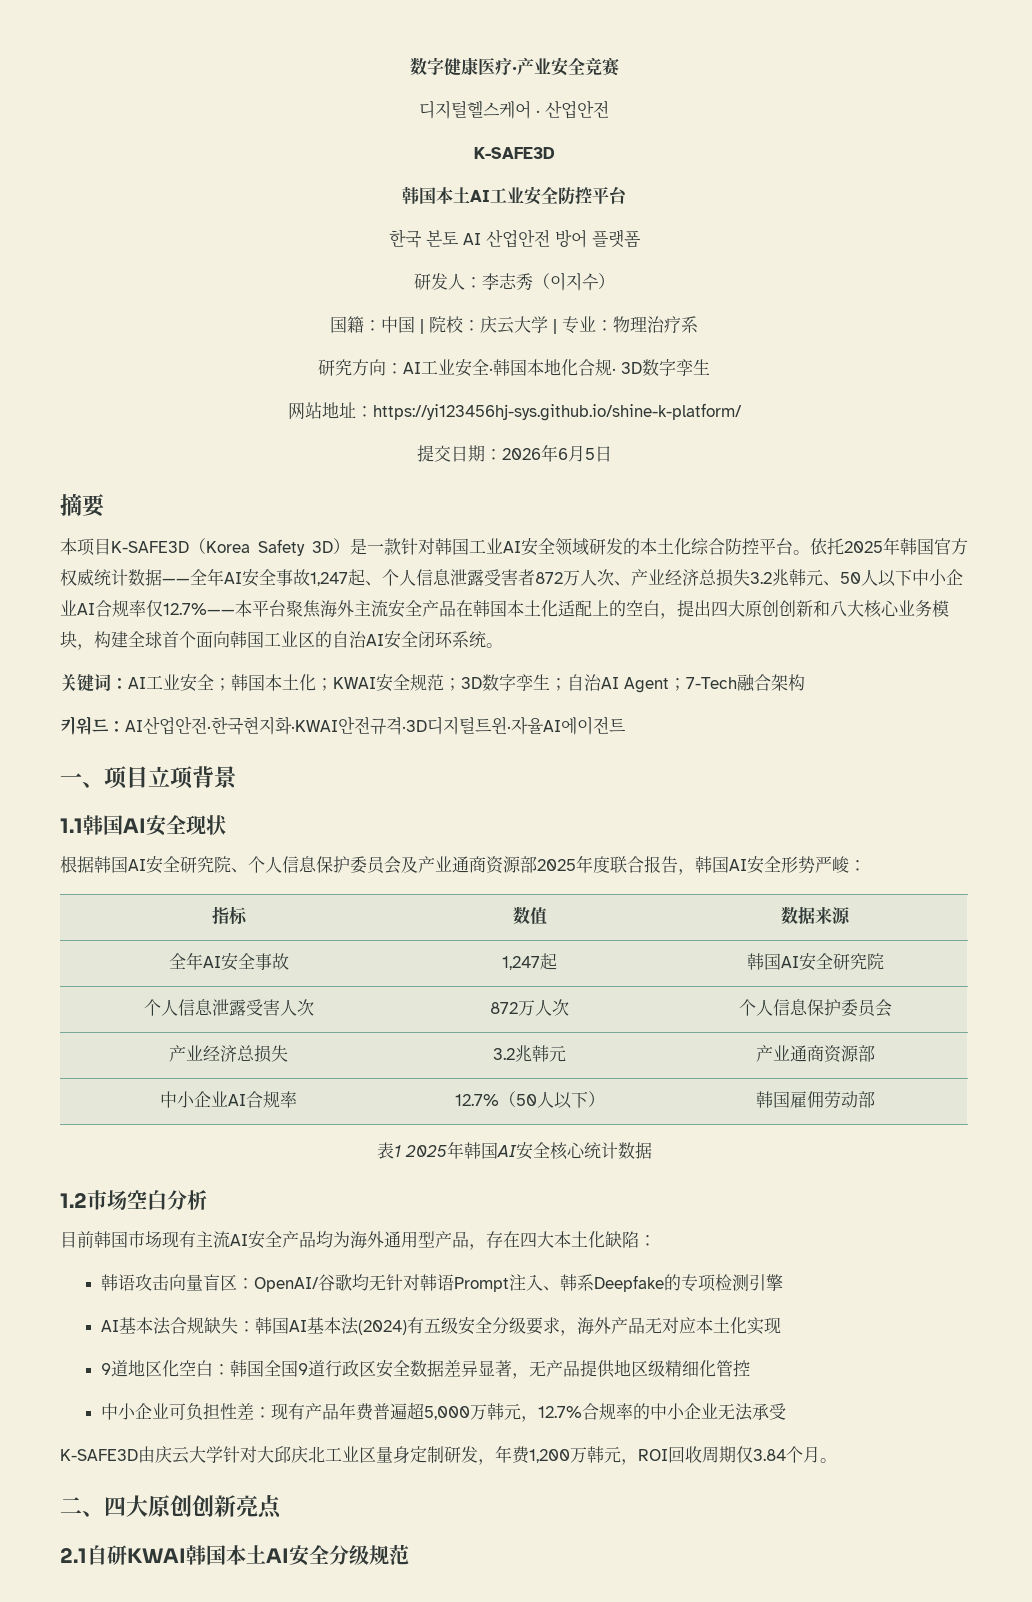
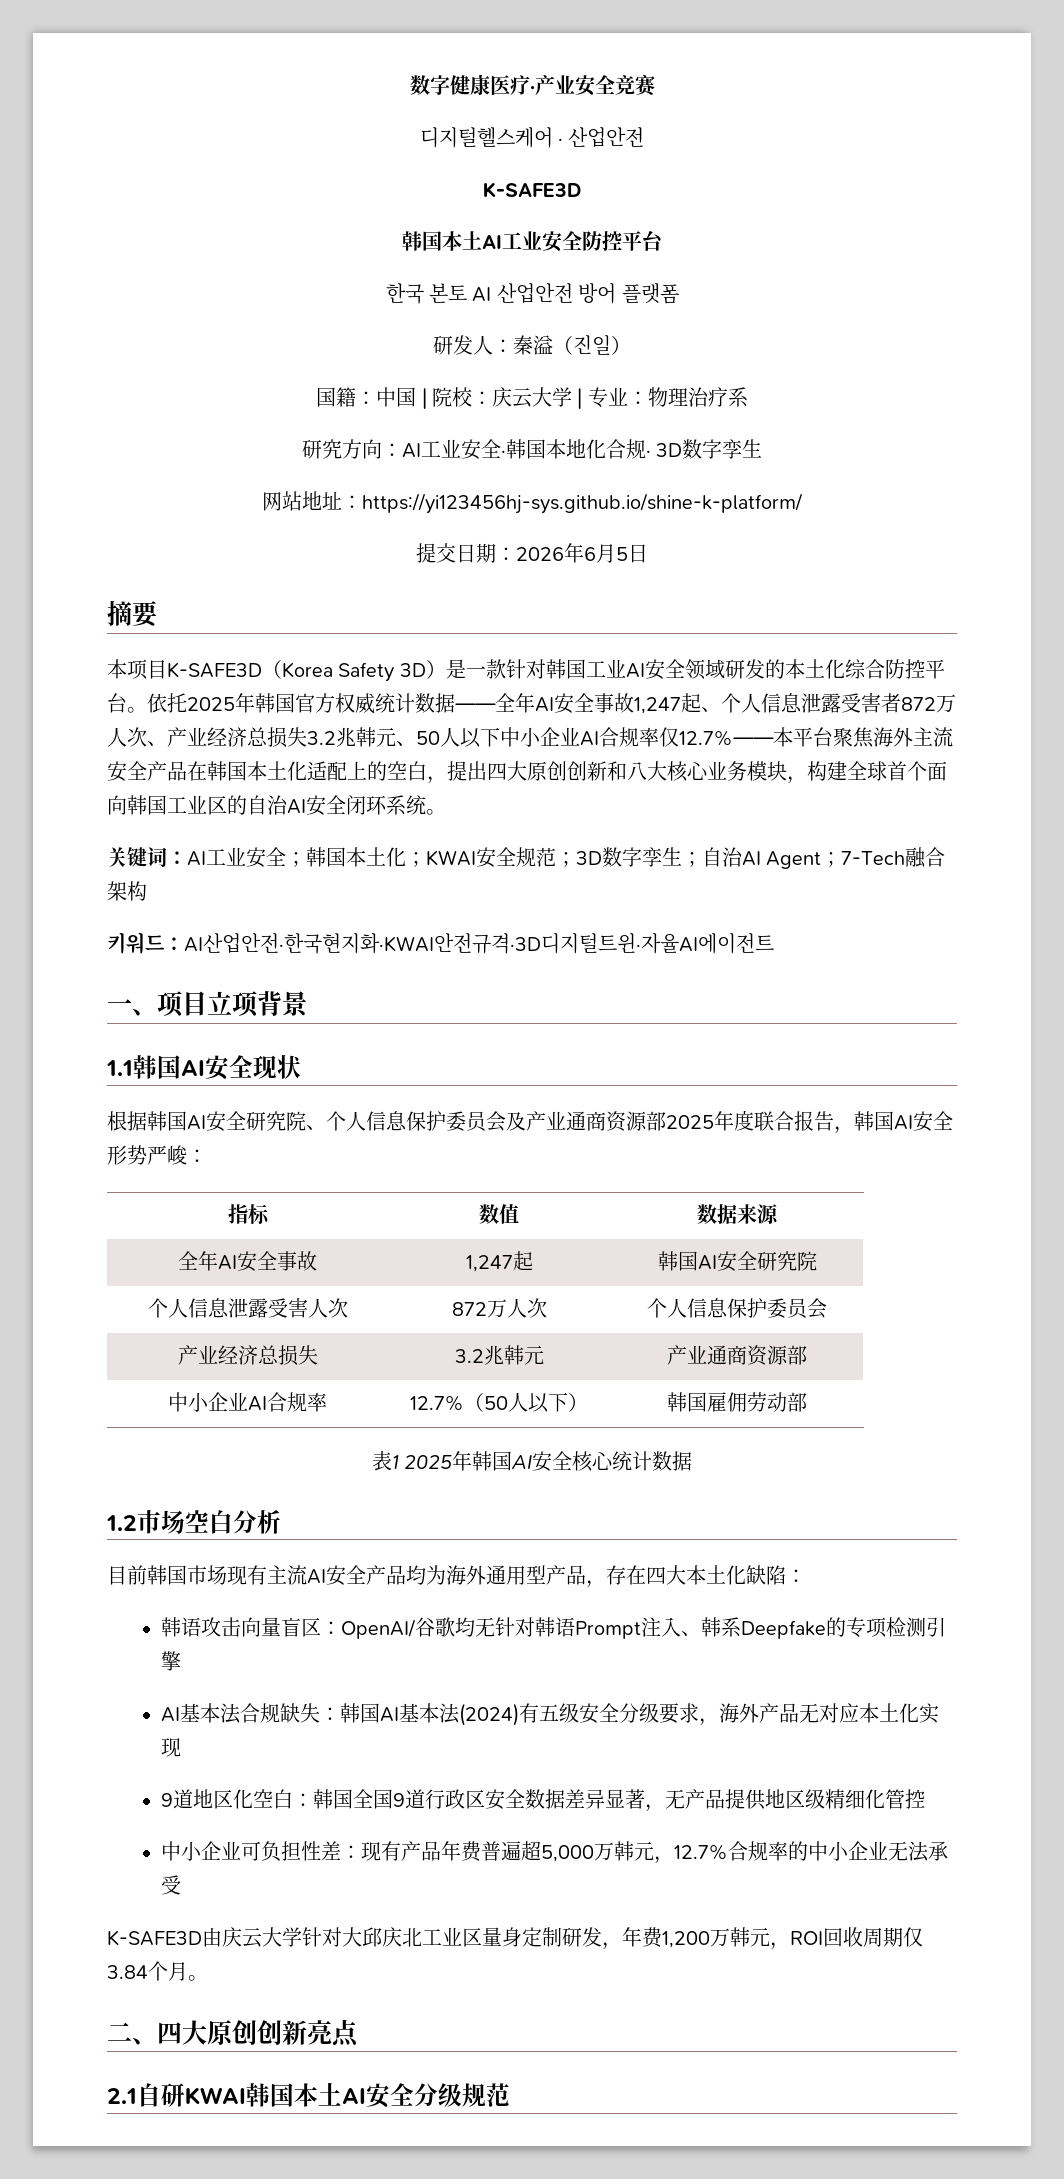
- 研发人：李志秀（이지수）
+ 研发人：秦溢（진일）

